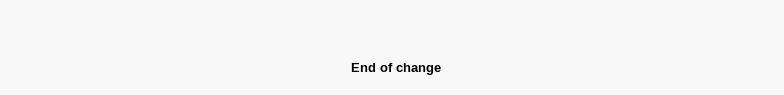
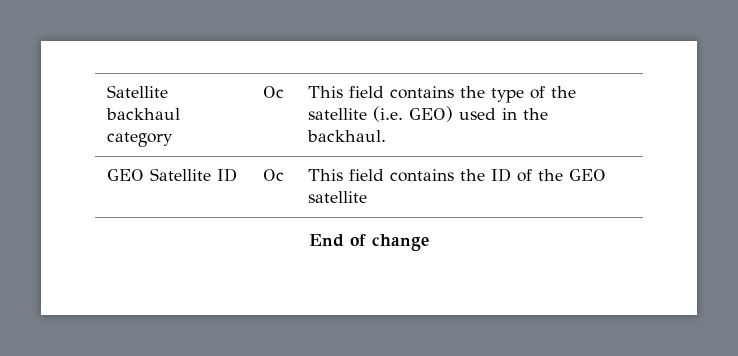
+ Satellite backhaul category | Oc | This field contains the type of the satellite (i.e. GEO) used in the backhaul.
+ GEO Satellite ID | Oc | This field contains the ID of the GEO satellite

